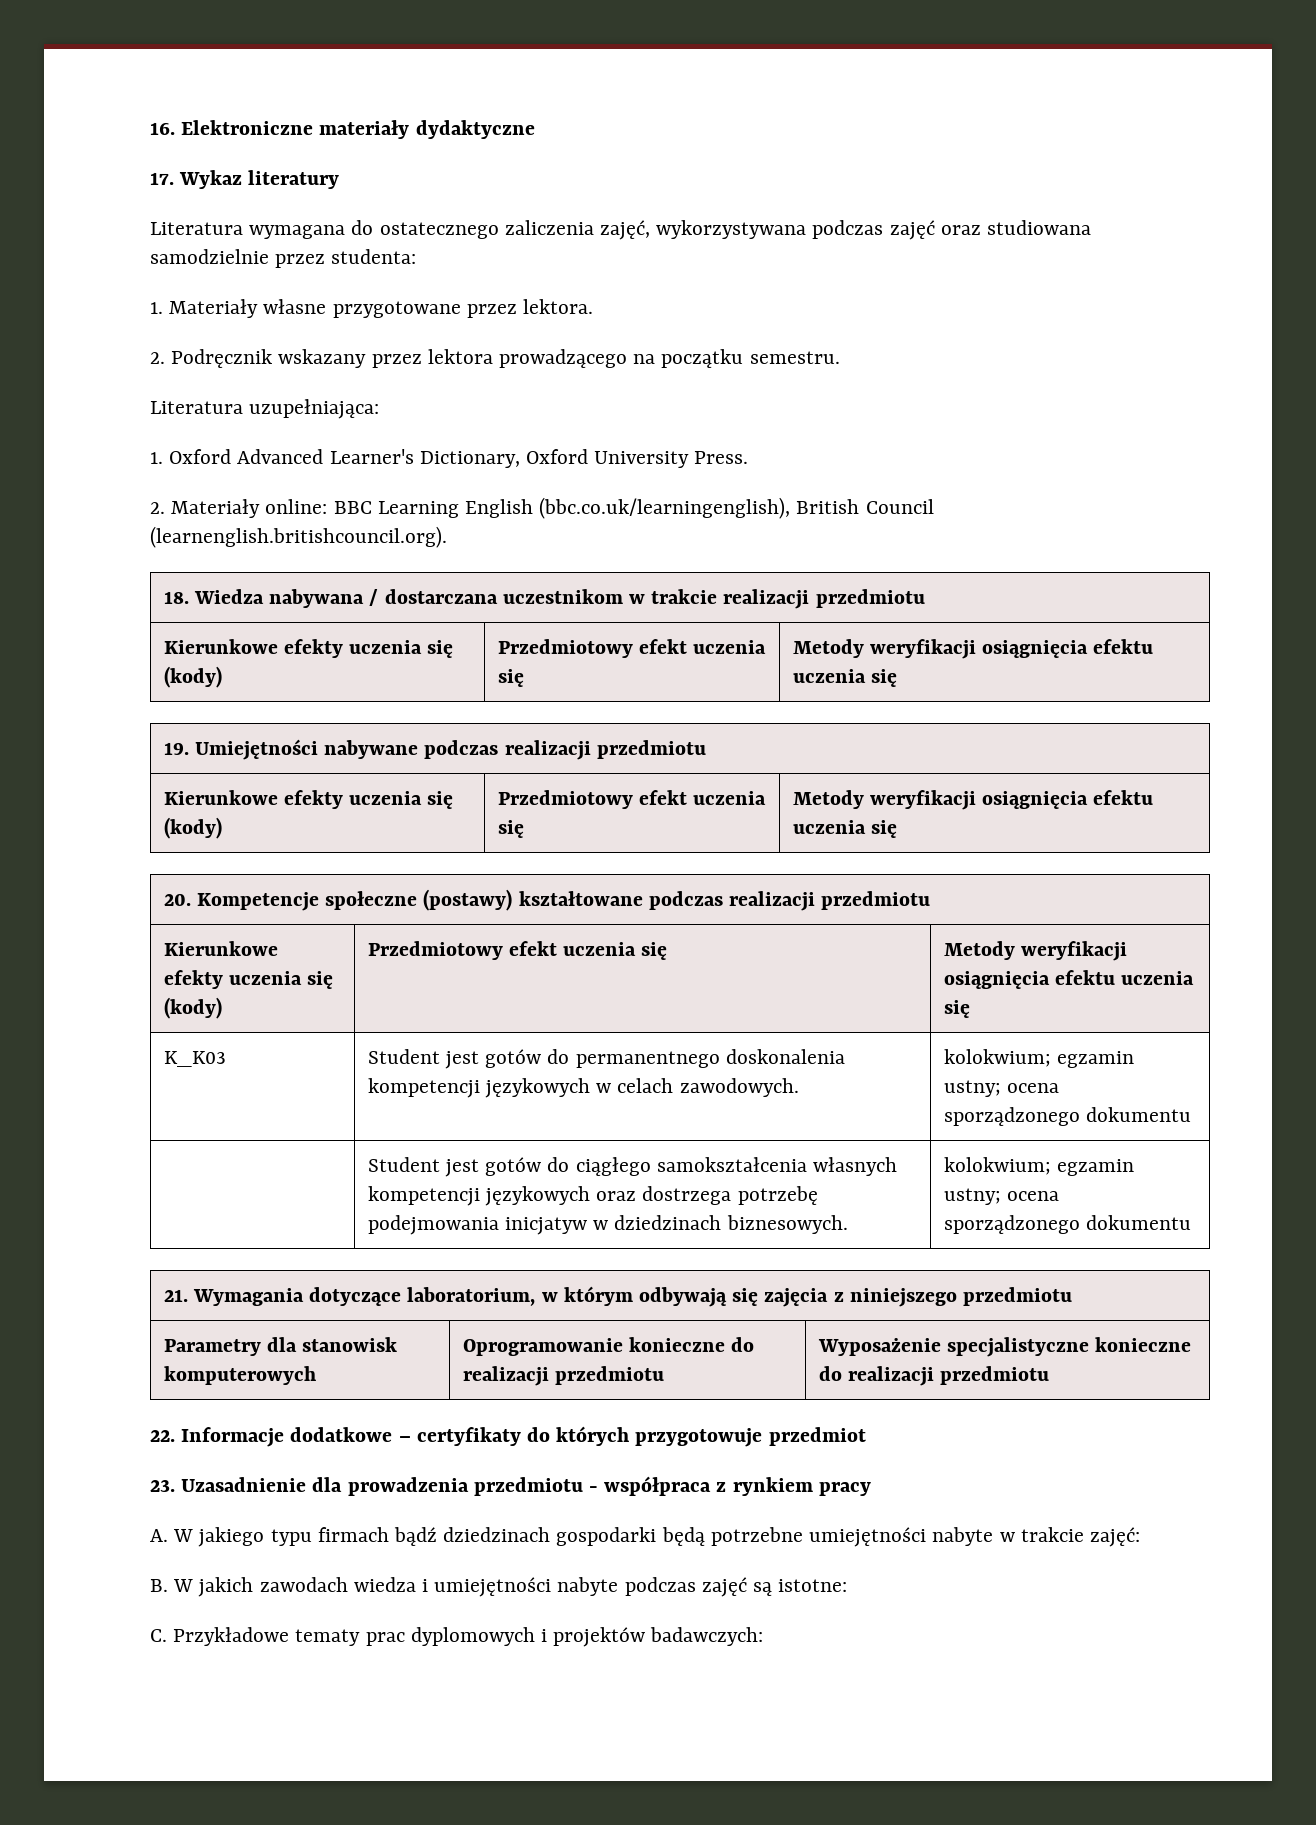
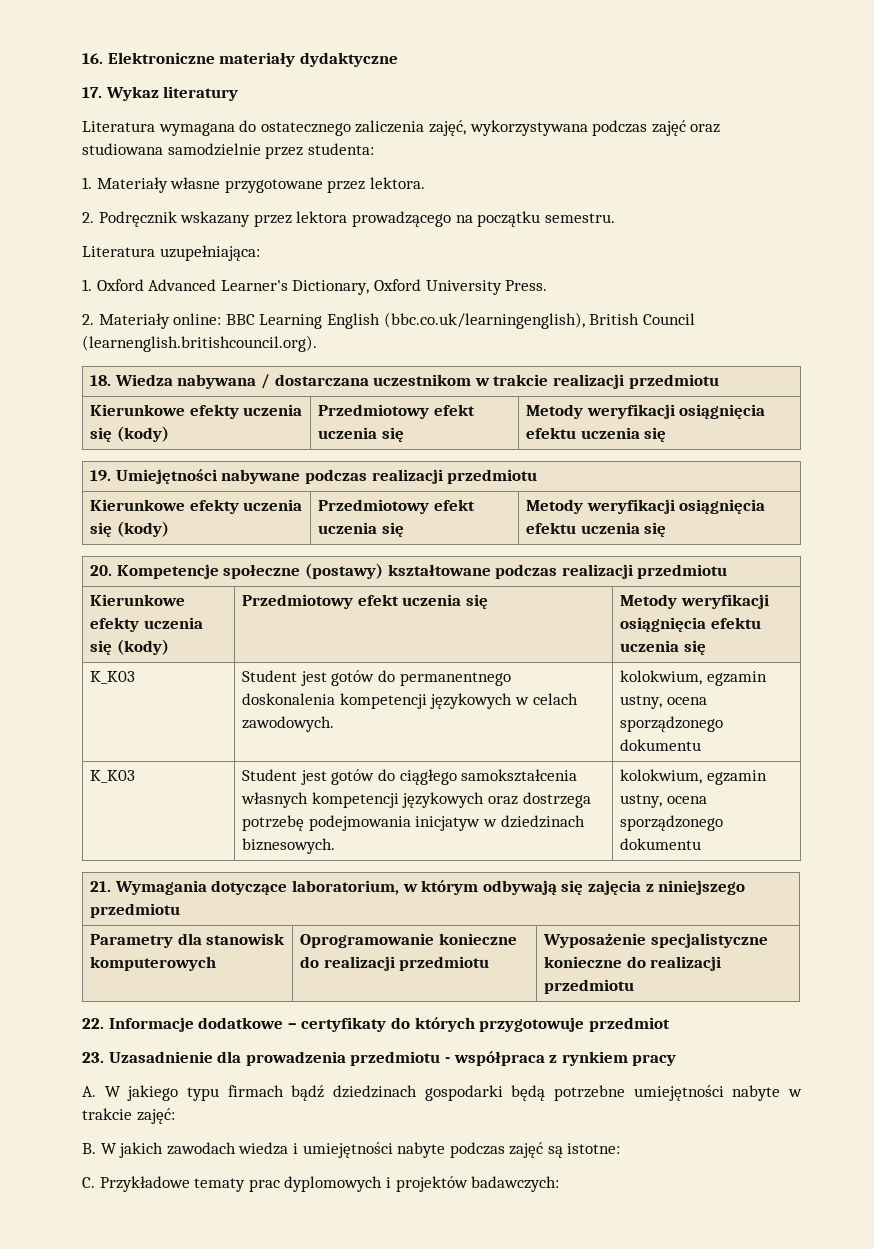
- K_K03 | Student jest gotów do permanentnego doskonalenia kompetencji językowych w celach zawodowych. | kolokwium; egzamin ustny; ocena sporządzonego dokumentu
- | Student jest gotów do ciągłego samokształcenia własnych kompetencji językowych oraz dostrzega potrzebę podejmowania inicjatyw w dziedzinach biznesowych. | kolokwium; egzamin ustny; ocena sporządzonego dokumentu
+ K_K03 | Student jest gotów do permanentnego doskonalenia kompetencji językowych w celach zawodowych. | kolokwium, egzamin ustny, ocena sporządzonego dokumentu
+ K_K03 | Student jest gotów do ciągłego samokształcenia własnych kompetencji językowych oraz dostrzega potrzebę podejmowania inicjatyw w dziedzinach biznesowych. | kolokwium, egzamin ustny, ocena sporządzonego dokumentu

